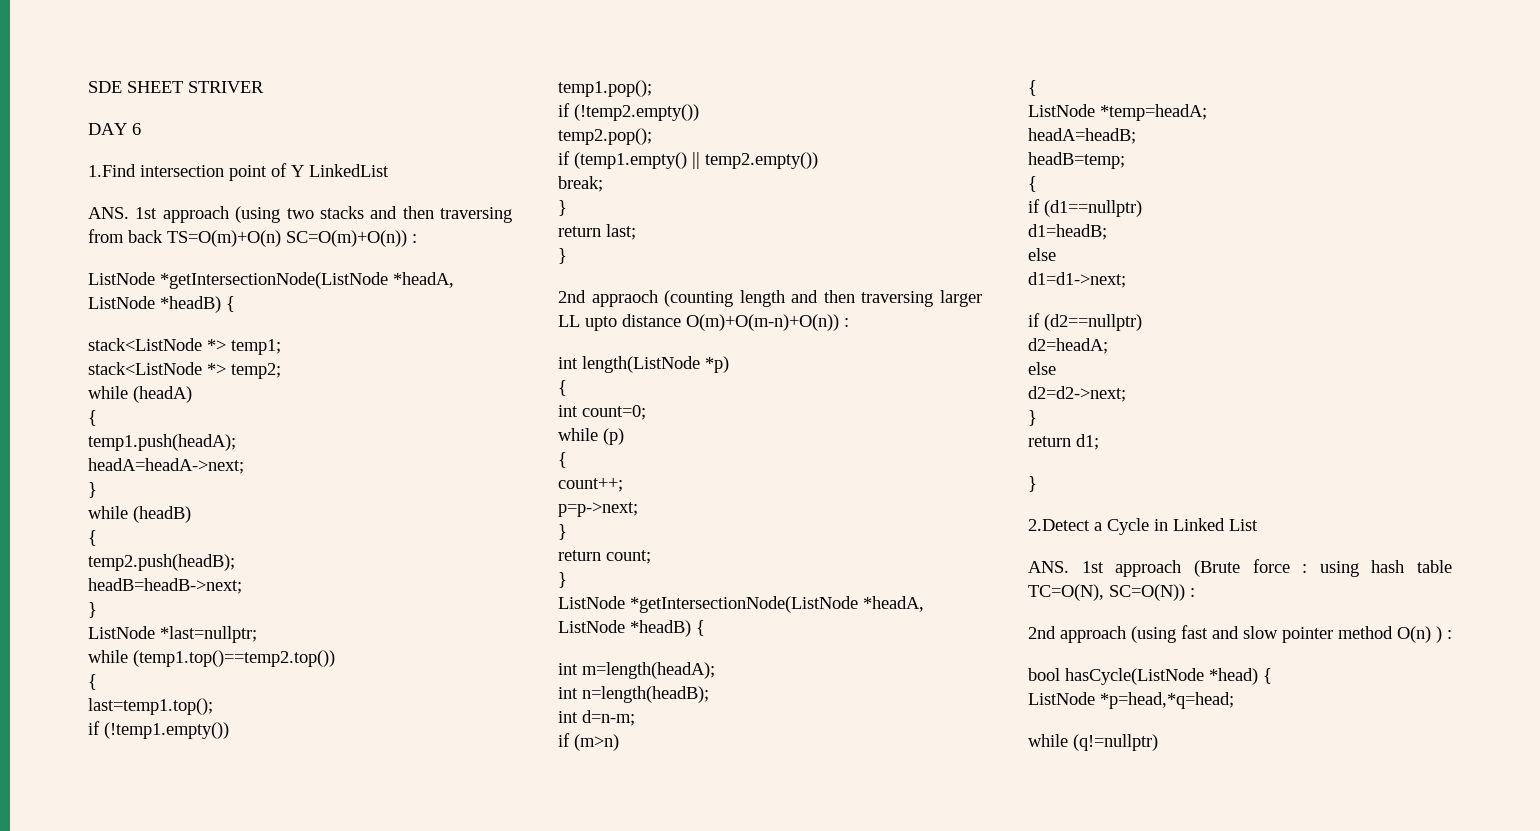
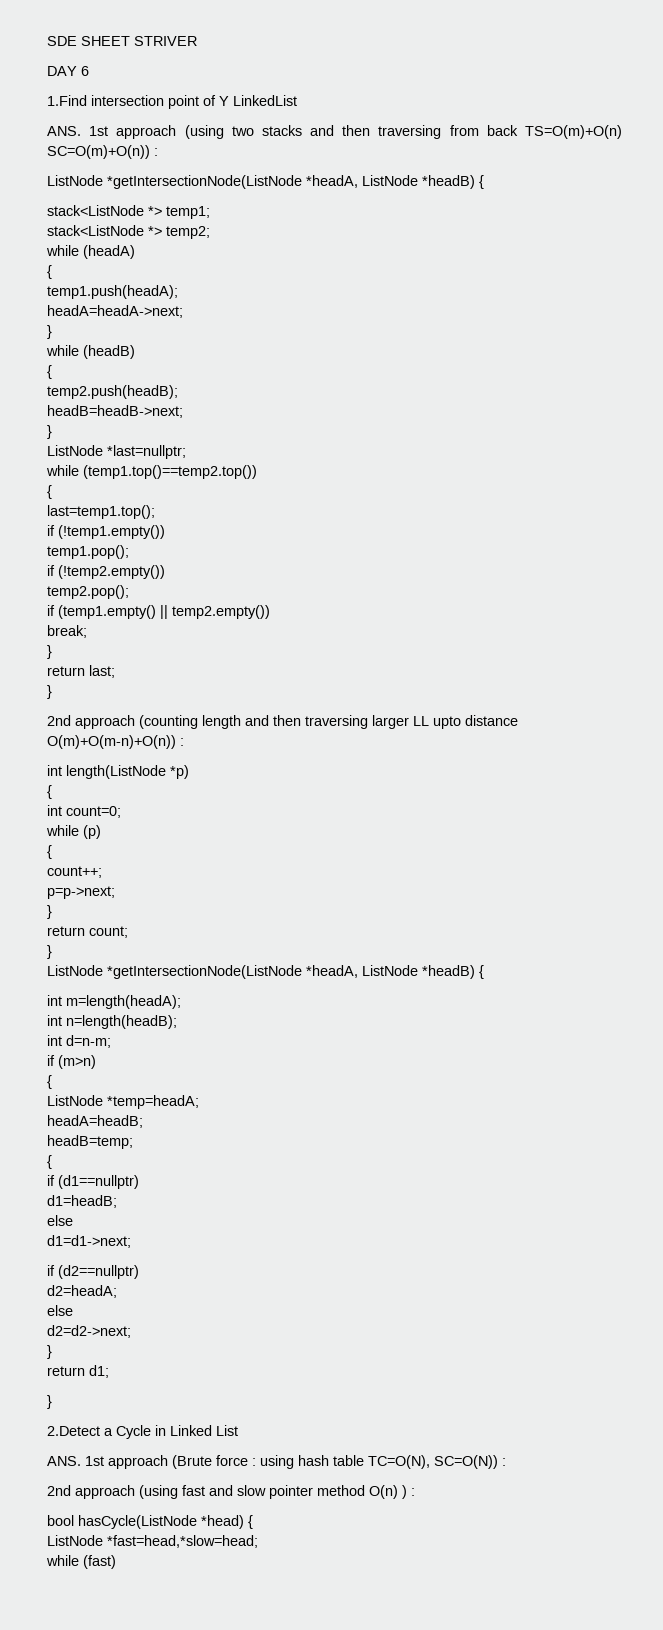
- 2nd appraoch (counting length and then traversing larger LL upto distance O(m)+O(m-n)+O(n)) :
+ 2nd approach (counting length and then traversing larger LL upto distance O(m)+O(m-n)+O(n)) :
- ListNode *p=head,*q=head;
- while (q!=nullptr)
+ ListNode *fast=head,*slow=head;
+ while (fast)

